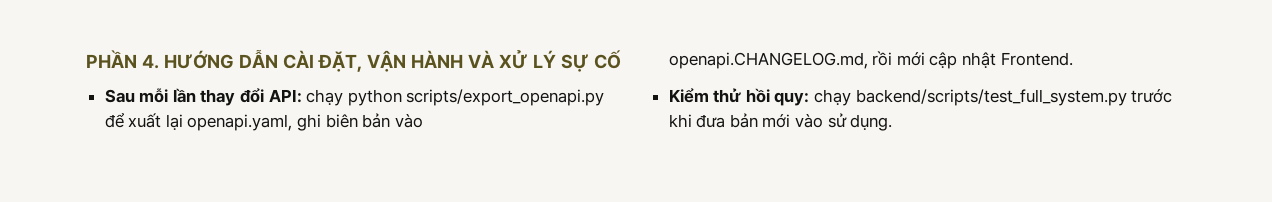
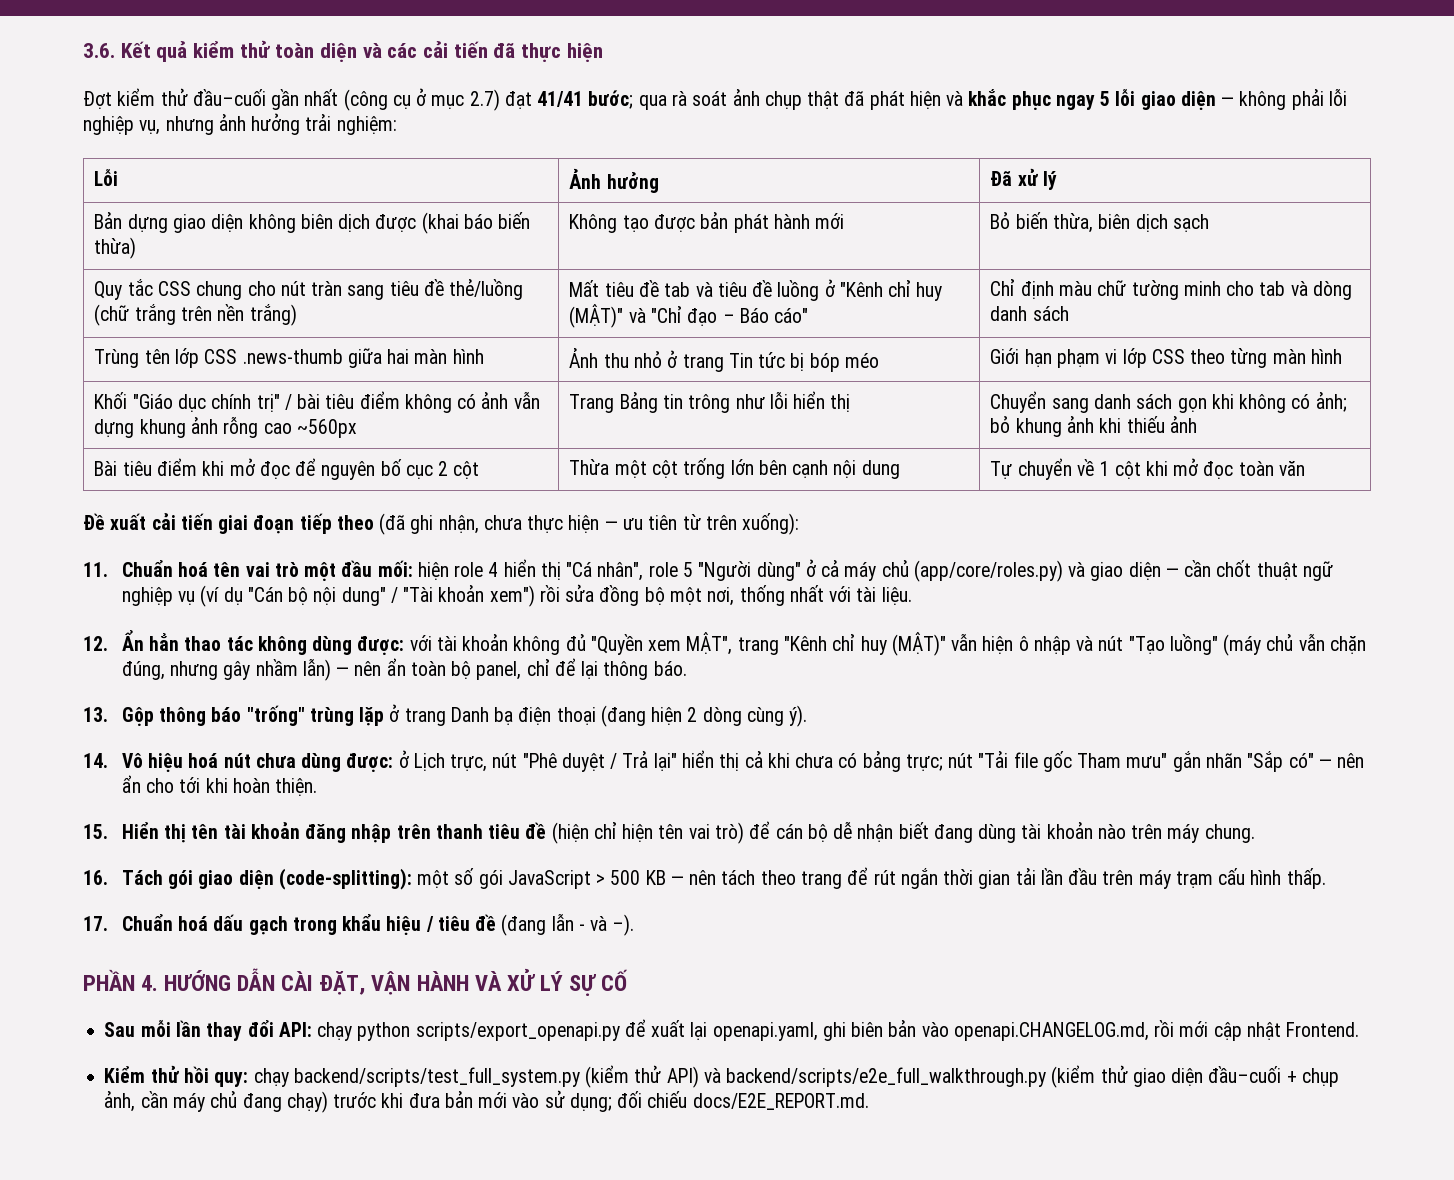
+ 3.6. Kết quả kiểm thử toàn diện và các cải tiến đã thực hiện
+ Đợt kiểm thử đầu–cuối gần nhất (công cụ ở mục 2.7) đạt 41/41 bước; qua rà soát ảnh chụp thật đã phát hiện và khắc phục ngay 5 lỗi giao diện — không phải lỗi nghiệp vụ, nhưng ảnh hưởng trải nghiệm:
+ Lỗi | Ảnh hưởng | Đã xử lý
+ Bản dựng giao diện không biên dịch được (khai báo biến thừa) | Không tạo được bản phát hành mới | Bỏ biến thừa, biên dịch sạch
+ Quy tắc CSS chung cho nút tràn sang tiêu đề thẻ/luồng (chữ trắng trên nền trắng) | Mất tiêu đề tab và tiêu đề luồng ở "Kênh chỉ huy (MẬT)" và "Chỉ đạo – Báo cáo" | Chỉ định màu chữ tường minh cho tab và dòng danh sách
+ Trùng tên lớp CSS .news-thumb giữa hai màn hình | Ảnh thu nhỏ ở trang Tin tức bị bóp méo | Giới hạn phạm vi lớp CSS theo từng màn hình
+ Khối "Giáo dục chính trị" / bài tiêu điểm không có ảnh vẫn dựng khung ảnh rỗng cao ~560px | Trang Bảng tin trông như lỗi hiển thị | Chuyển sang danh sách gọn khi không có ảnh; bỏ khung ảnh khi thiếu ảnh
+ Bài tiêu điểm khi mở đọc để nguyên bố cục 2 cột | Thừa một cột trống lớn bên cạnh nội dung | Tự chuyển về 1 cột khi mở đọc toàn văn
+ Đề xuất cải tiến giai đoạn tiếp theo (đã ghi nhận, chưa thực hiện — ưu tiên từ trên xuống):
+ 11. Chuẩn hoá tên vai trò một đầu mối: hiện role 4 hiển thị "Cá nhân", role 5 "Người dùng" ở cả máy chủ (app/core/roles.py) và giao diện — cần chốt thuật ngữ nghiệp vụ (ví dụ "Cán bộ nội dung" / "Tài khoản xem") rồi sửa đồng bộ một nơi, thống nhất với tài liệu.
+ 12. Ẩn hẳn thao tác không dùng được: với tài khoản không đủ "Quyền xem MẬT", trang "Kênh chỉ huy (MẬT)" vẫn hiện ô nhập và nút "Tạo luồng" (máy chủ vẫn chặn đúng, nhưng gây nhầm lẫn) — nên ẩn toàn bộ panel, chỉ để lại thông báo.
+ 13. Gộp thông báo "trống" trùng lặp ở trang Danh bạ điện thoại (đang hiện 2 dòng cùng ý).
+ 14. Vô hiệu hoá nút chưa dùng được: ở Lịch trực, nút "Phê duyệt / Trả lại" hiển thị cả khi chưa có bảng trực; nút "Tải file gốc Tham mưu" gắn nhãn "Sắp có" — nên ẩn cho tới khi hoàn thiện.
+ 15. Hiển thị tên tài khoản đăng nhập trên thanh tiêu đề (hiện chỉ hiện tên vai trò) để cán bộ dễ nhận biết đang dùng tài khoản nào trên máy chung.
+ 16. Tách gói giao diện (code-splitting): một số gói JavaScript > 500 KB — nên tách theo trang để rút ngắn thời gian tải lần đầu trên máy trạm cấu hình thấp.
+ 17. Chuẩn hoá dấu gạch trong khẩu hiệu / tiêu đề (đang lẫn - và –).
- Kiểm thử hồi quy: chạy backend/scripts/test_full_system.py trước khi đưa bản mới vào sử dụng.
+ Kiểm thử hồi quy: chạy backend/scripts/test_full_system.py (kiểm thử API) và backend/scripts/e2e_full_walkthrough.py (kiểm thử giao diện đầu–cuối + chụp ảnh, cần máy chủ đang chạy) trước khi đưa bản mới vào sử dụng; đối chiếu docs/E2E_REPORT.md.

